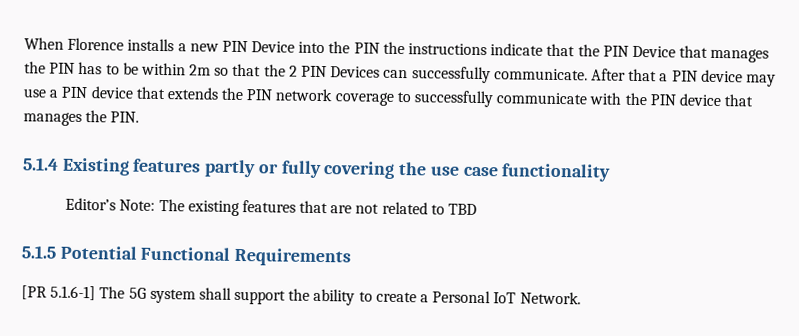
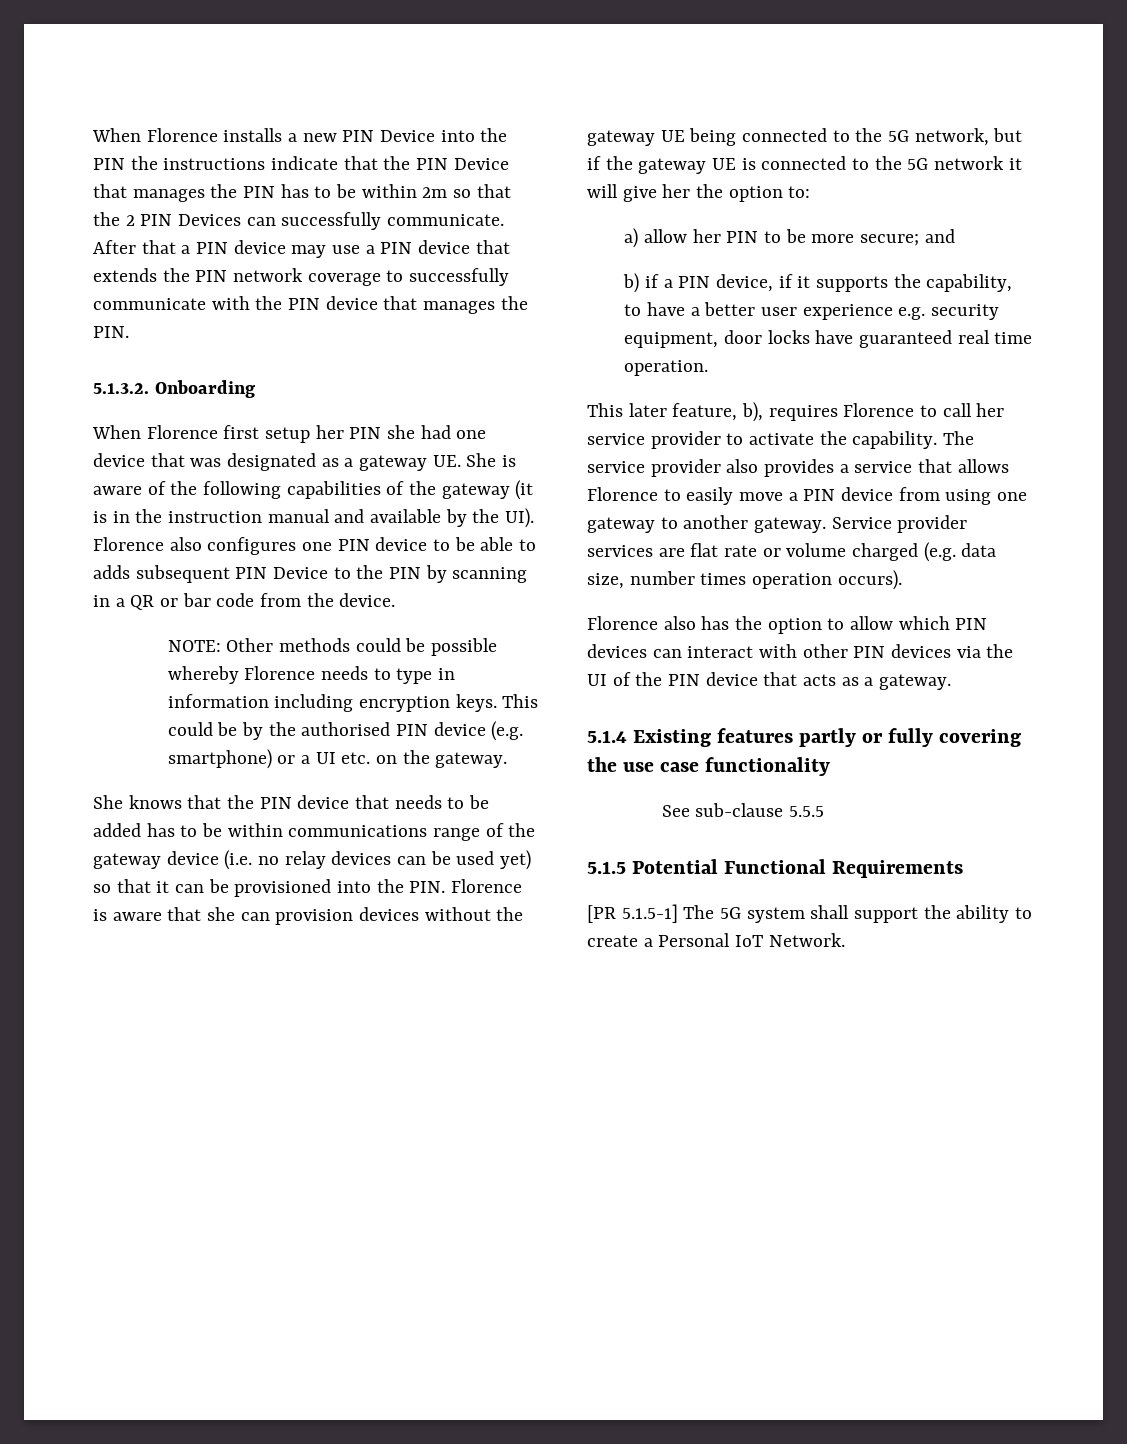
+ 5.1.3.2. Onboarding
+ When Florence first setup her PIN she had one device that was designated as a gateway UE. She is aware of the following capabilities of the gateway (it is in the instruction manual and available by the UI). Florence also configures one PIN device to be able to adds subsequent PIN Device to the PIN by scanning in a QR or bar code from the device.
+ NOTE: Other methods could be possible whereby Florence needs to type in information including encryption keys. This could be by the authorised PIN device (e.g. smartphone) or a UI etc. on the gateway.
+ She knows that the PIN device that needs to be added has to be within communications range of the gateway device (i.e. no relay devices can be used yet) so that it can be provisioned into the PIN. Florence is aware that she can provision devices without the gateway UE being connected to the 5G network, but if the gateway UE is connected to the 5G network it will give her the option to:
+ a) allow her PIN to be more secure; and
+ b) if a PIN device, if it supports the capability, to have a better user experience e.g. security equipment, door locks have guaranteed real time operation.
+ This later feature, b), requires Florence to call her service provider to activate the capability. The service provider also provides a service that allows Florence to easily move a PIN device from using one gateway to another gateway. Service provider services are flat rate or volume charged (e.g. data size, number times operation occurs).
+ Florence also has the option to allow which PIN devices can interact with other PIN devices via the UI of the PIN device that acts as a gateway.
- Editor’s Note: The existing features that are not related to TBD
+ See sub-clause 5.5.5
- [PR 5.1.6-1] The 5G system shall support the ability to create a Personal IoT Network.
+ [PR 5.1.5-1] The 5G system shall support the ability to create a Personal IoT Network.

